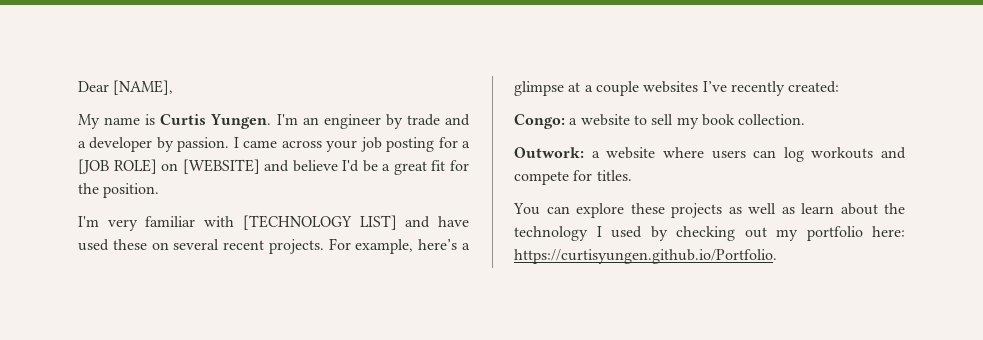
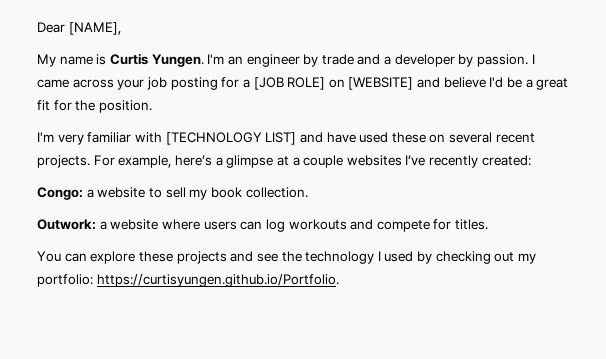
- You can explore these projects as well as learn about the technology I used by checking out my portfolio here: https://curtisyungen.github.io/Portfolio.
+ You can explore these projects and see the technology I used by checking out my portfolio: https://curtisyungen.github.io/Portfolio.

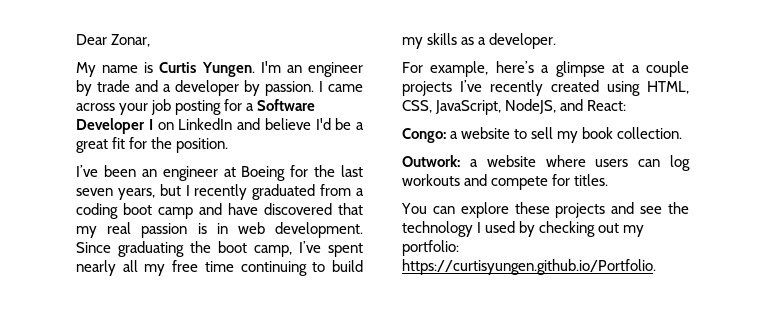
- Dear [NAME],
+ Dear Zonar,
- I came across your job posting for a [JOB ROLE] on [WEBSITE] and believe I'd be a great fit for the position.
+ I came across your job posting for a Software Developer I on LinkedIn and believe I'd be a great fit for the position.
- I'm very familiar with [TECHNOLOGY LIST] and have used these on several recent projects. For example, here’s a glimpse at a couple websites I’ve recently created:
+ I’ve been an engineer at Boeing for the last seven years, but I recently graduated from a coding boot camp and have discovered that my real passion is in web development. Since graduating the boot camp, I’ve spent nearly all my free time continuing to build my skills as a developer.
+ For example, here’s a glimpse at a couple projects I’ve recently created using HTML, CSS, JavaScript, NodeJS, and React:

